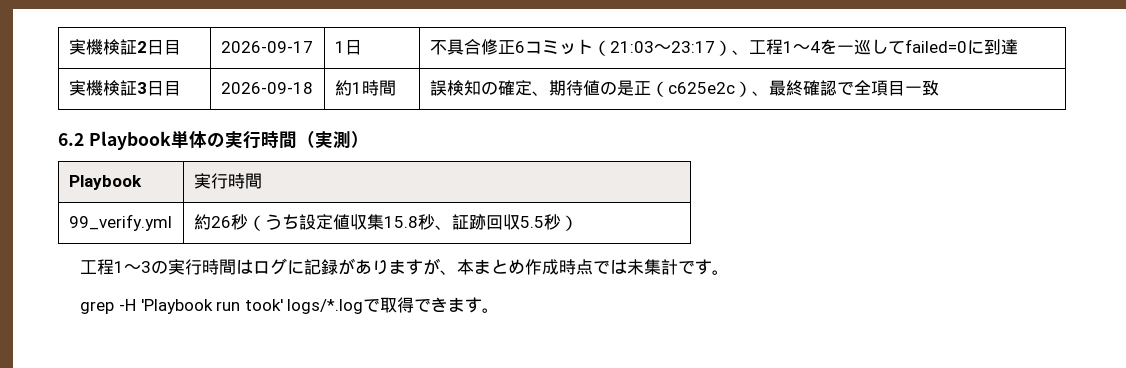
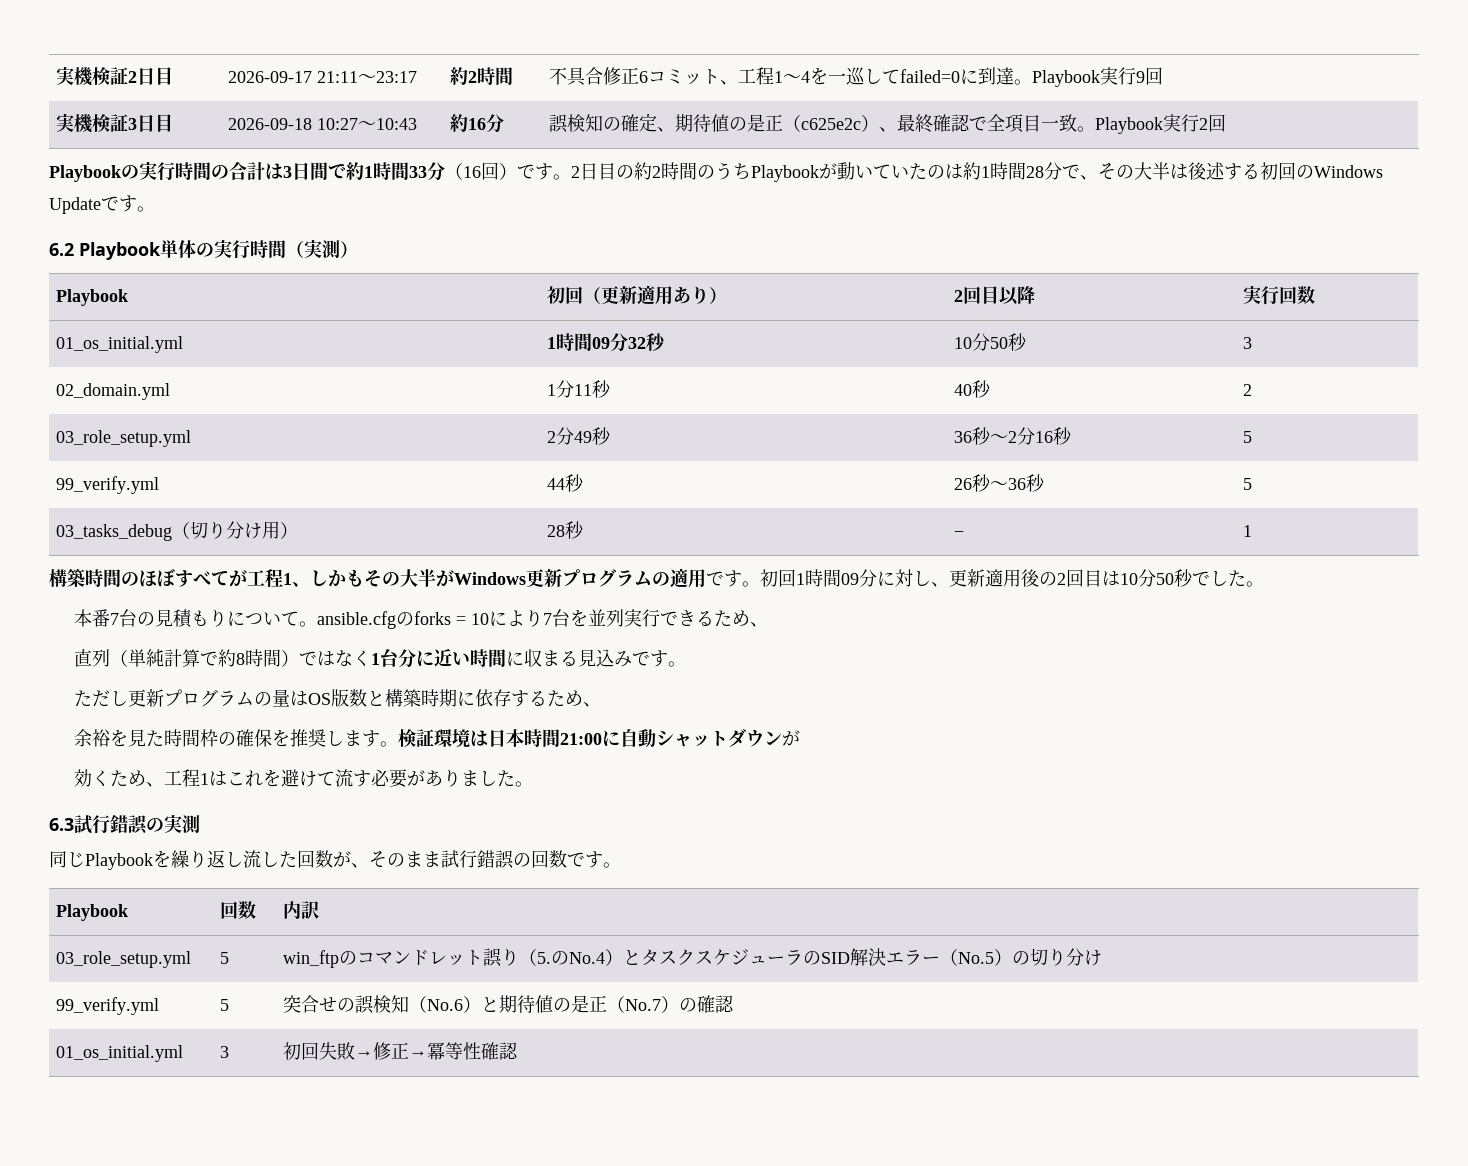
- 実機検証2日目 | 2026-09-17 | 1日 | 不具合修正6コミット（21:03〜23:17）、工程1〜4を一巡してfailed=0に到達
+ 実機検証2日目 | 2026-09-17 21:11〜23:17 | 約2時間 | 不具合修正6コミット、工程1〜4を一巡してfailed=0に到達。Playbook実行9回
- 実機検証3日目 | 2026-09-18 | 約1時間 | 誤検知の確定、期待値の是正（c625e2c）、最終確認で全項目一致
+ 実機検証3日目 | 2026-09-18 10:27〜10:43 | 約16分 | 誤検知の確定、期待値の是正（c625e2c）、最終確認で全項目一致。Playbook実行2回
+ Playbookの実行時間の合計は3日間で約1時間33分（16回）です。2日目の約2時間のうちPlaybookが動いていたのは約1時間28分で、その大半は後述する初回のWindows Updateです。
- Playbook | 実行時間
- 99_verify.yml | 約26秒（うち設定値収集15.8秒、証跡回収5.5秒）
- 工程1〜3の実行時間はログに記録がありますが、本まとめ作成時点では未集計です。
- grep -H 'Playbook run took' logs/*.logで取得できます。
+ Playbook | 初回（更新適用あり） | 2回目以降 | 実行回数
+ 01_os_initial.yml | 1時間09分32秒 | 10分50秒 | 3
+ 02_domain.yml | 1分11秒 | 40秒 | 2
+ 03_role_setup.yml | 2分49秒 | 36秒〜2分16秒 | 5
+ 99_verify.yml | 44秒 | 26秒〜36秒 | 5
+ 03_tasks_debug（切り分け用） | 28秒 | − | 1
+ 構築時間のほぼすべてが工程1、しかもその大半がWindows更新プログラムの適用です。初回1時間09分に対し、更新適用後の2回目は10分50秒でした。
+ 本番7台の見積もりについて。ansible.cfgのforks = 10により7台を並列実行できるため、
+ 直列（単純計算で約8時間）ではなく1台分に近い時間に収まる見込みです。
+ ただし更新プログラムの量はOS版数と構築時期に依存するため、
+ 余裕を見た時間枠の確保を推奨します。検証環境は日本時間21:00に自動シャットダウンが
+ 効くため、工程1はこれを避けて流す必要がありました。
+ 6.3試行錯誤の実測
+ 同じPlaybookを繰り返し流した回数が、そのまま試行錯誤の回数です。
+ Playbook | 回数 | 内訳
+ 03_role_setup.yml | 5 | win_ftpのコマンドレット誤り（5.のNo.4）とタスクスケジューラのSID解決エラー（No.5）の切り分け
+ 99_verify.yml | 5 | 突合せの誤検知（No.6）と期待値の是正（No.7）の確認
+ 01_os_initial.yml | 3 | 初回失敗→修正→冪等性確認

